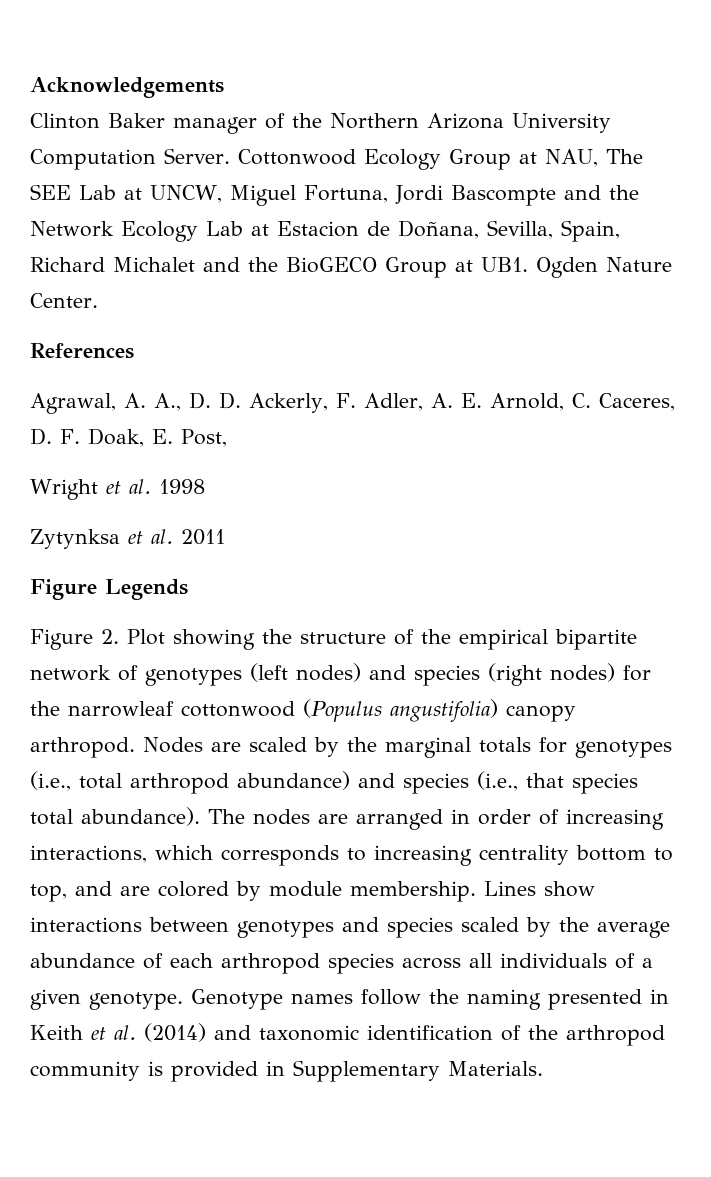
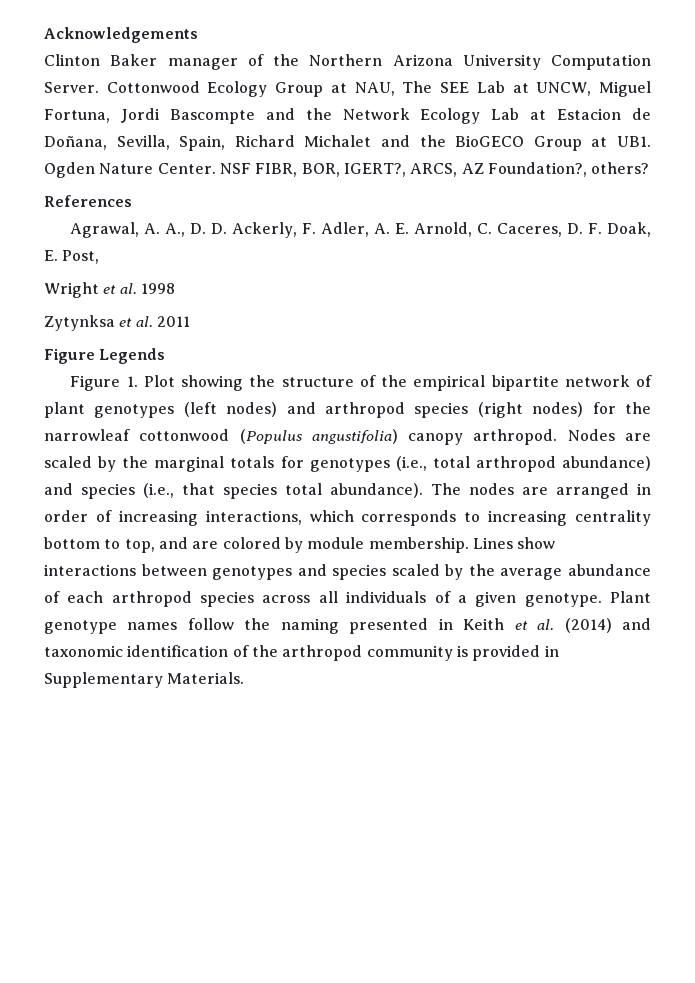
+ NSF FIBR, BOR, IGERT?, ARCS, AZ Foundation?, others?
- Figure 2. Plot showing the structure of the empirical bipartite network of genotypes (left nodes) and species (right nodes) for the narrowleaf cottonwood (Populus angustifolia) canopy arthropod.
+ Figure 1. Plot showing the structure of the empirical bipartite network of plant genotypes (left nodes) and arthropod species (right nodes) for the narrowleaf cottonwood (Populus angustifolia) canopy arthropod.
- Genotype names follow the naming presented in Keith et al. (2014) and taxonomic identification of the arthropod community is provided in Supplementary Materials.
+ Plant genotype names follow the naming presented in Keith et al. (2014) and taxonomic identification of the arthropod community is provided in Supplementary Materials.

